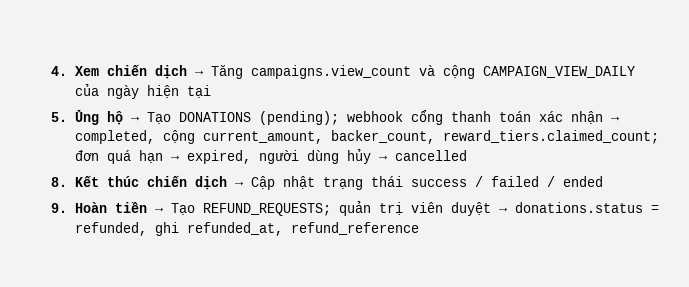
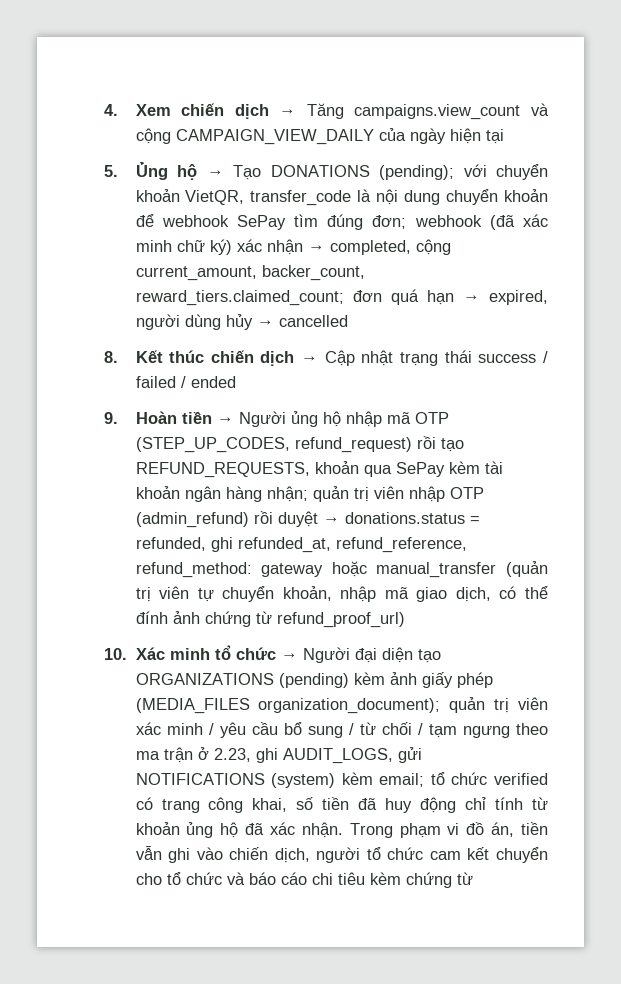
- 5. Ủng hộ → Tạo DONATIONS (pending); webhook cổng thanh toán xác nhận → completed, cộng current_amount, backer_count, reward_tiers.claimed_count; đơn quá hạn → expired, người dùng hủy → cancelled
+ 5. Ủng hộ → Tạo DONATIONS (pending); với chuyển khoản VietQR, transfer_code là nội dung chuyển khoản để webhook SePay tìm đúng đơn; webhook (đã xác minh chữ ký) xác nhận → completed, cộng current_amount, backer_count, reward_tiers.claimed_count; đơn quá hạn → expired, người dùng hủy → cancelled
- 9. Hoàn tiền → Tạo REFUND_REQUESTS; quản trị viên duyệt → donations.status = refunded, ghi refunded_at, refund_reference
+ 9. Hoàn tiền → Người ủng hộ nhập mã OTP (STEP_UP_CODES, refund_request) rồi tạo REFUND_REQUESTS, khoản qua SePay kèm tài khoản ngân hàng nhận; quản trị viên nhập OTP (admin_refund) rồi duyệt → donations.status = refunded, ghi refunded_at, refund_reference, refund_method: gateway hoặc manual_transfer (quản trị viên tự chuyển khoản, nhập mã giao dịch, có thể đính ảnh chứng từ refund_proof_url)
+ 10. Xác minh tổ chức → Người đại diện tạo ORGANIZATIONS (pending) kèm ảnh giấy phép (MEDIA_FILES organization_document); quản trị viên xác minh / yêu cầu bổ sung / từ chối / tạm ngưng theo ma trận ở 2.23, ghi AUDIT_LOGS, gửi NOTIFICATIONS (system) kèm email; tổ chức verified có trang công khai, số tiền đã huy động chỉ tính từ khoản ủng hộ đã xác nhận. Trong phạm vi đồ án, tiền vẫn ghi vào chiến dịch, người tổ chức cam kết chuyển cho tổ chức và báo cáo chi tiêu kèm chứng từ

